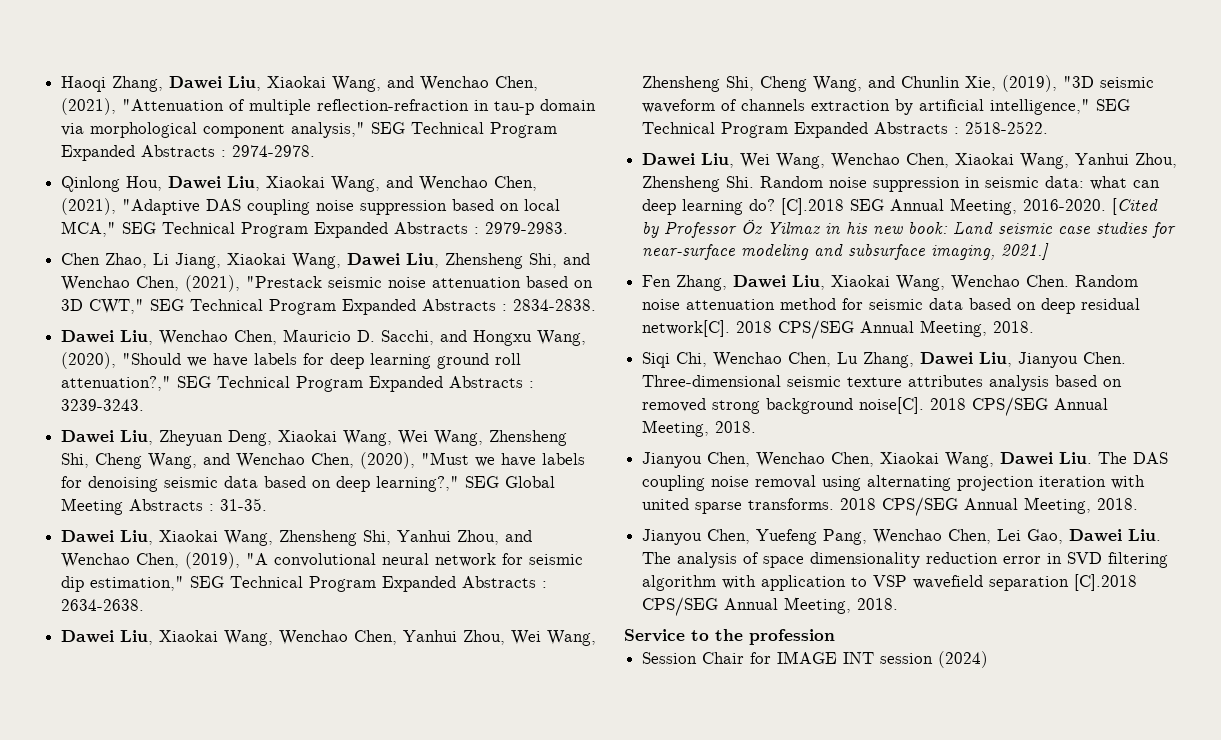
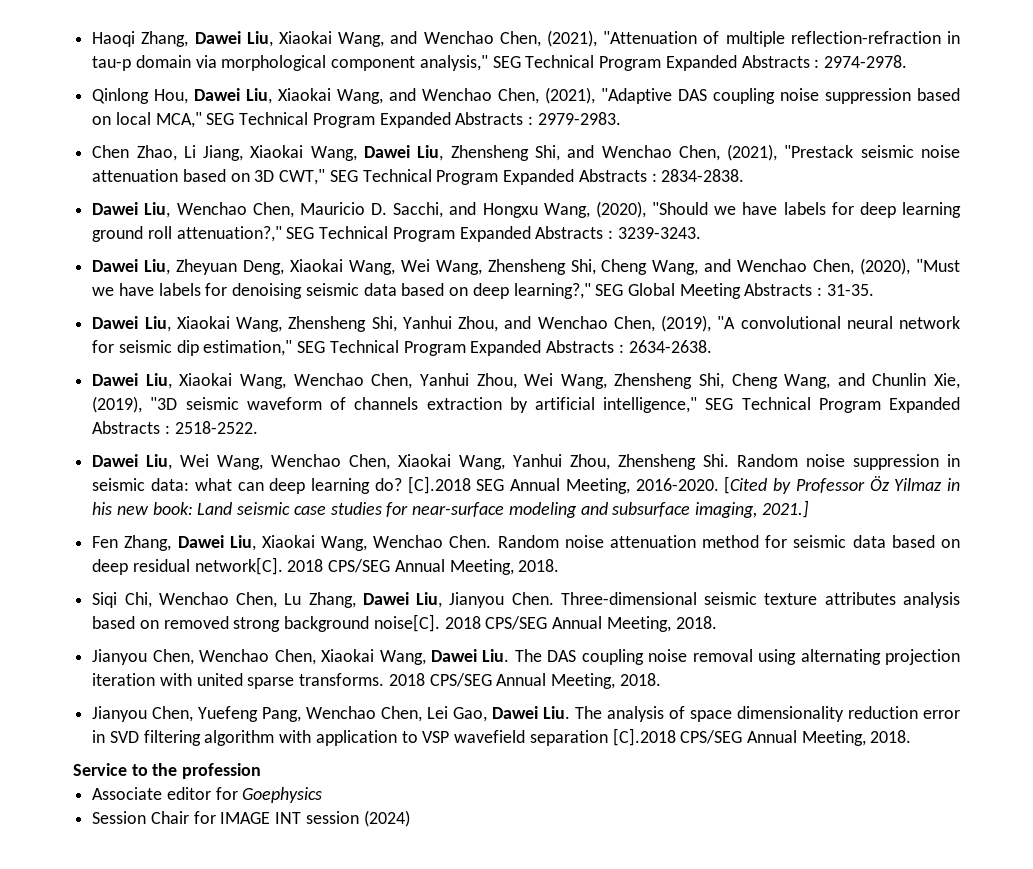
+ Associate editor for Goephysics

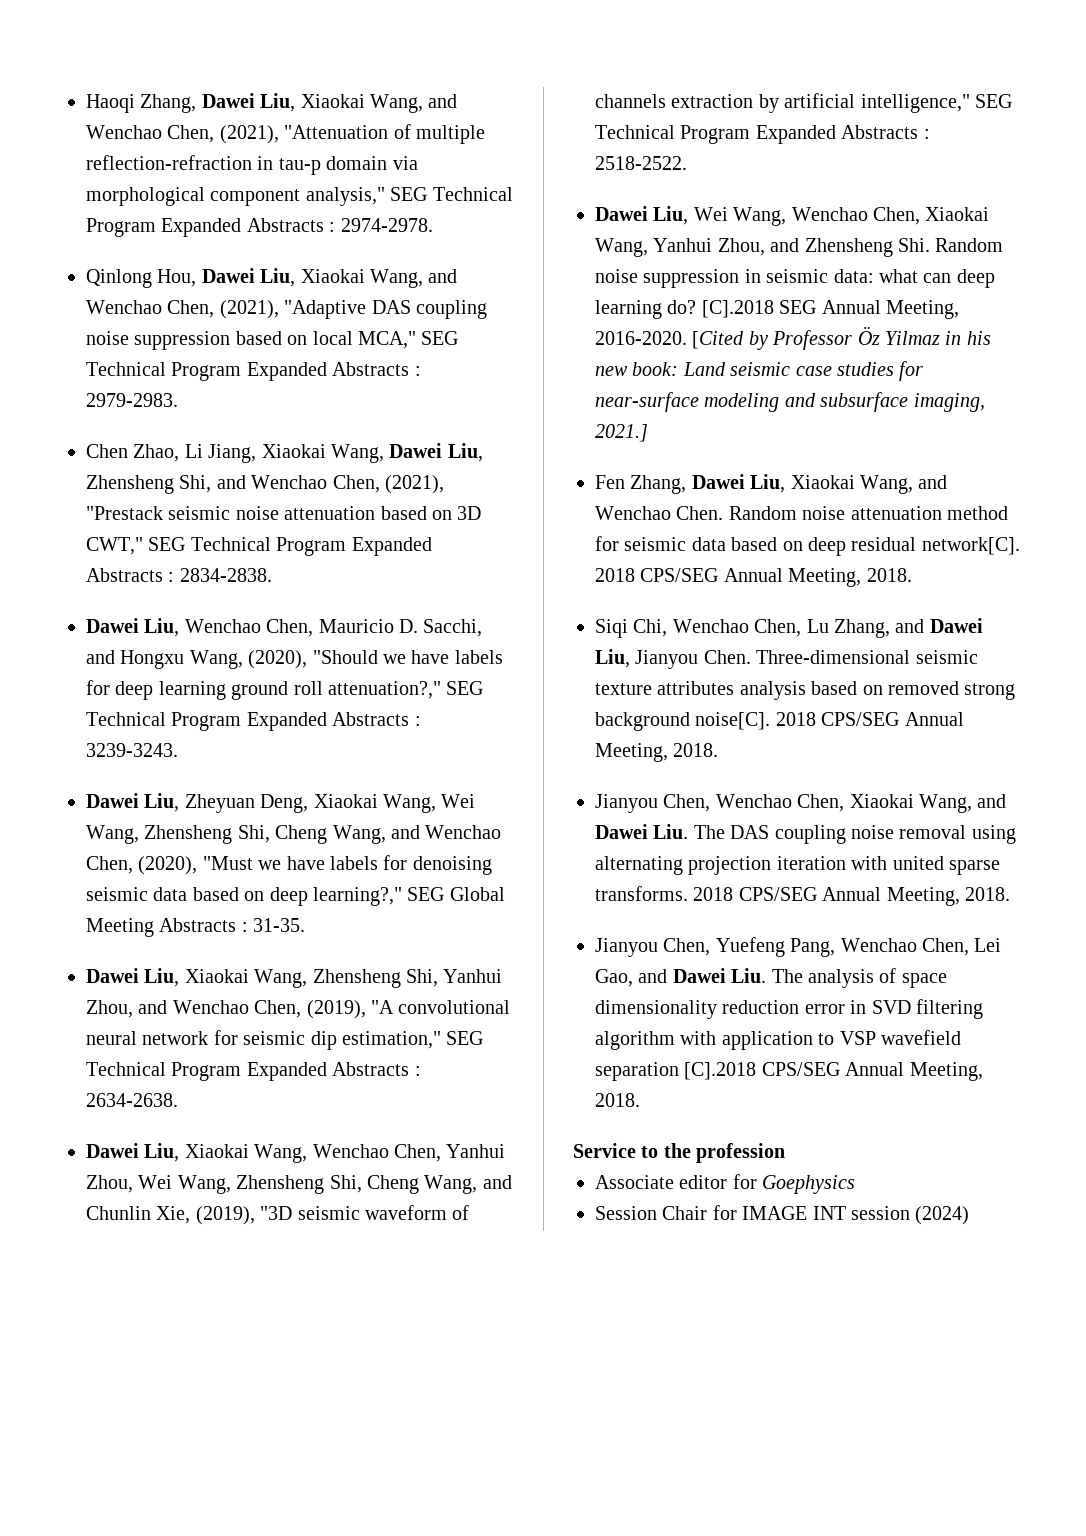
- Dawei Liu, Wei Wang, Wenchao Chen, Xiaokai Wang, Yanhui Zhou, Zhensheng Shi. Random noise suppression in seismic data: what can deep learning do?
+ Dawei Liu, Wei Wang, Wenchao Chen, Xiaokai Wang, Yanhui Zhou, and Zhensheng Shi. Random noise suppression in seismic data: what can deep learning do?
- Fen Zhang, Dawei Liu, Xiaokai Wang, Wenchao Chen.
+ Fen Zhang, Dawei Liu, Xiaokai Wang, and Wenchao Chen.
- Siqi Chi, Wenchao Chen, Lu Zhang, Dawei Liu, Jianyou Chen.
+ Siqi Chi, Wenchao Chen, Lu Zhang, and Dawei Liu, Jianyou Chen.
- Jianyou Chen, Wenchao Chen, Xiaokai Wang, Dawei Liu. The DAS coupling noise removal using alternating projection iteration with united sparse transforms.
+ Jianyou Chen, Wenchao Chen, Xiaokai Wang, and Dawei Liu. The DAS coupling noise removal using alternating projection iteration with united sparse transforms.
- Jianyou Chen, Yuefeng Pang, Wenchao Chen, Lei Gao, Dawei Liu. The analysis of space dimensionality reduction error in SVD filtering algorithm with application to VSP wavefield separation [C].2018 CPS/SEG Annual Meeting, 2018.
+ Jianyou Chen, Yuefeng Pang, Wenchao Chen, Lei Gao, and Dawei Liu. The analysis of space dimensionality reduction error in SVD filtering algorithm with application to VSP wavefield separation [C].2018 CPS/SEG Annual Meeting, 2018.

